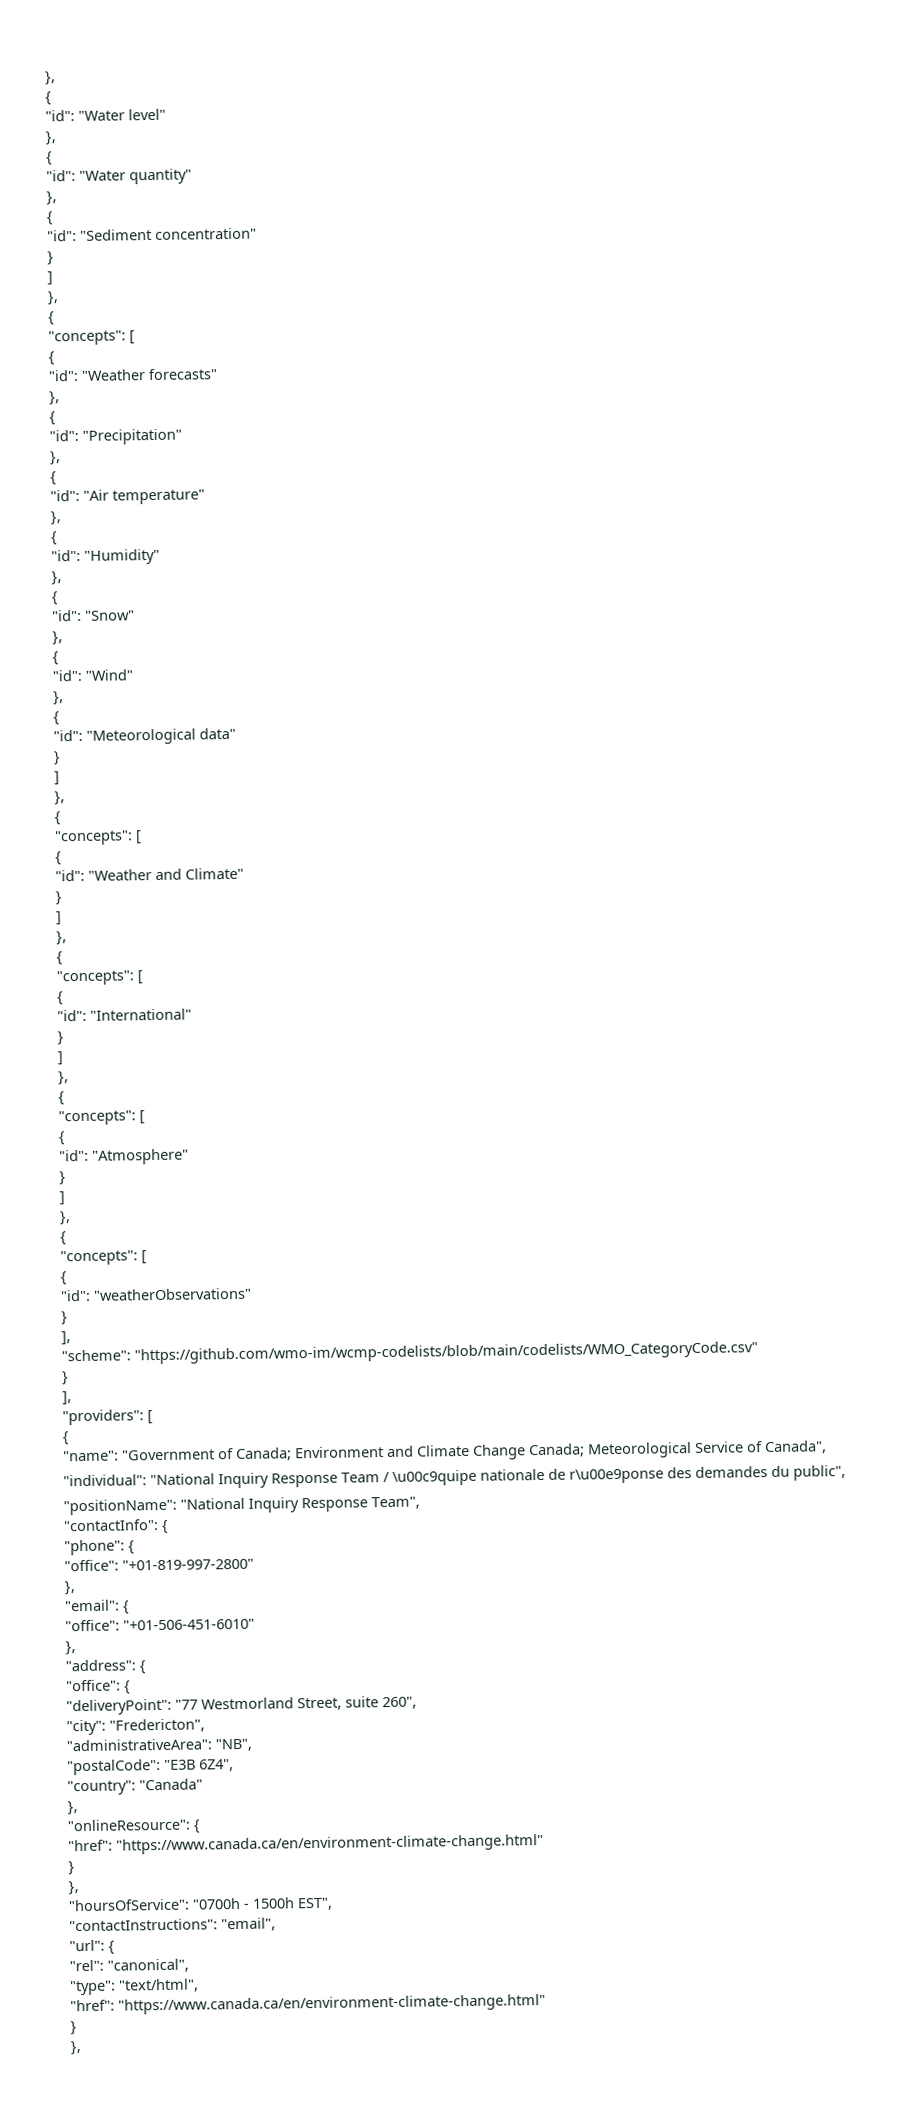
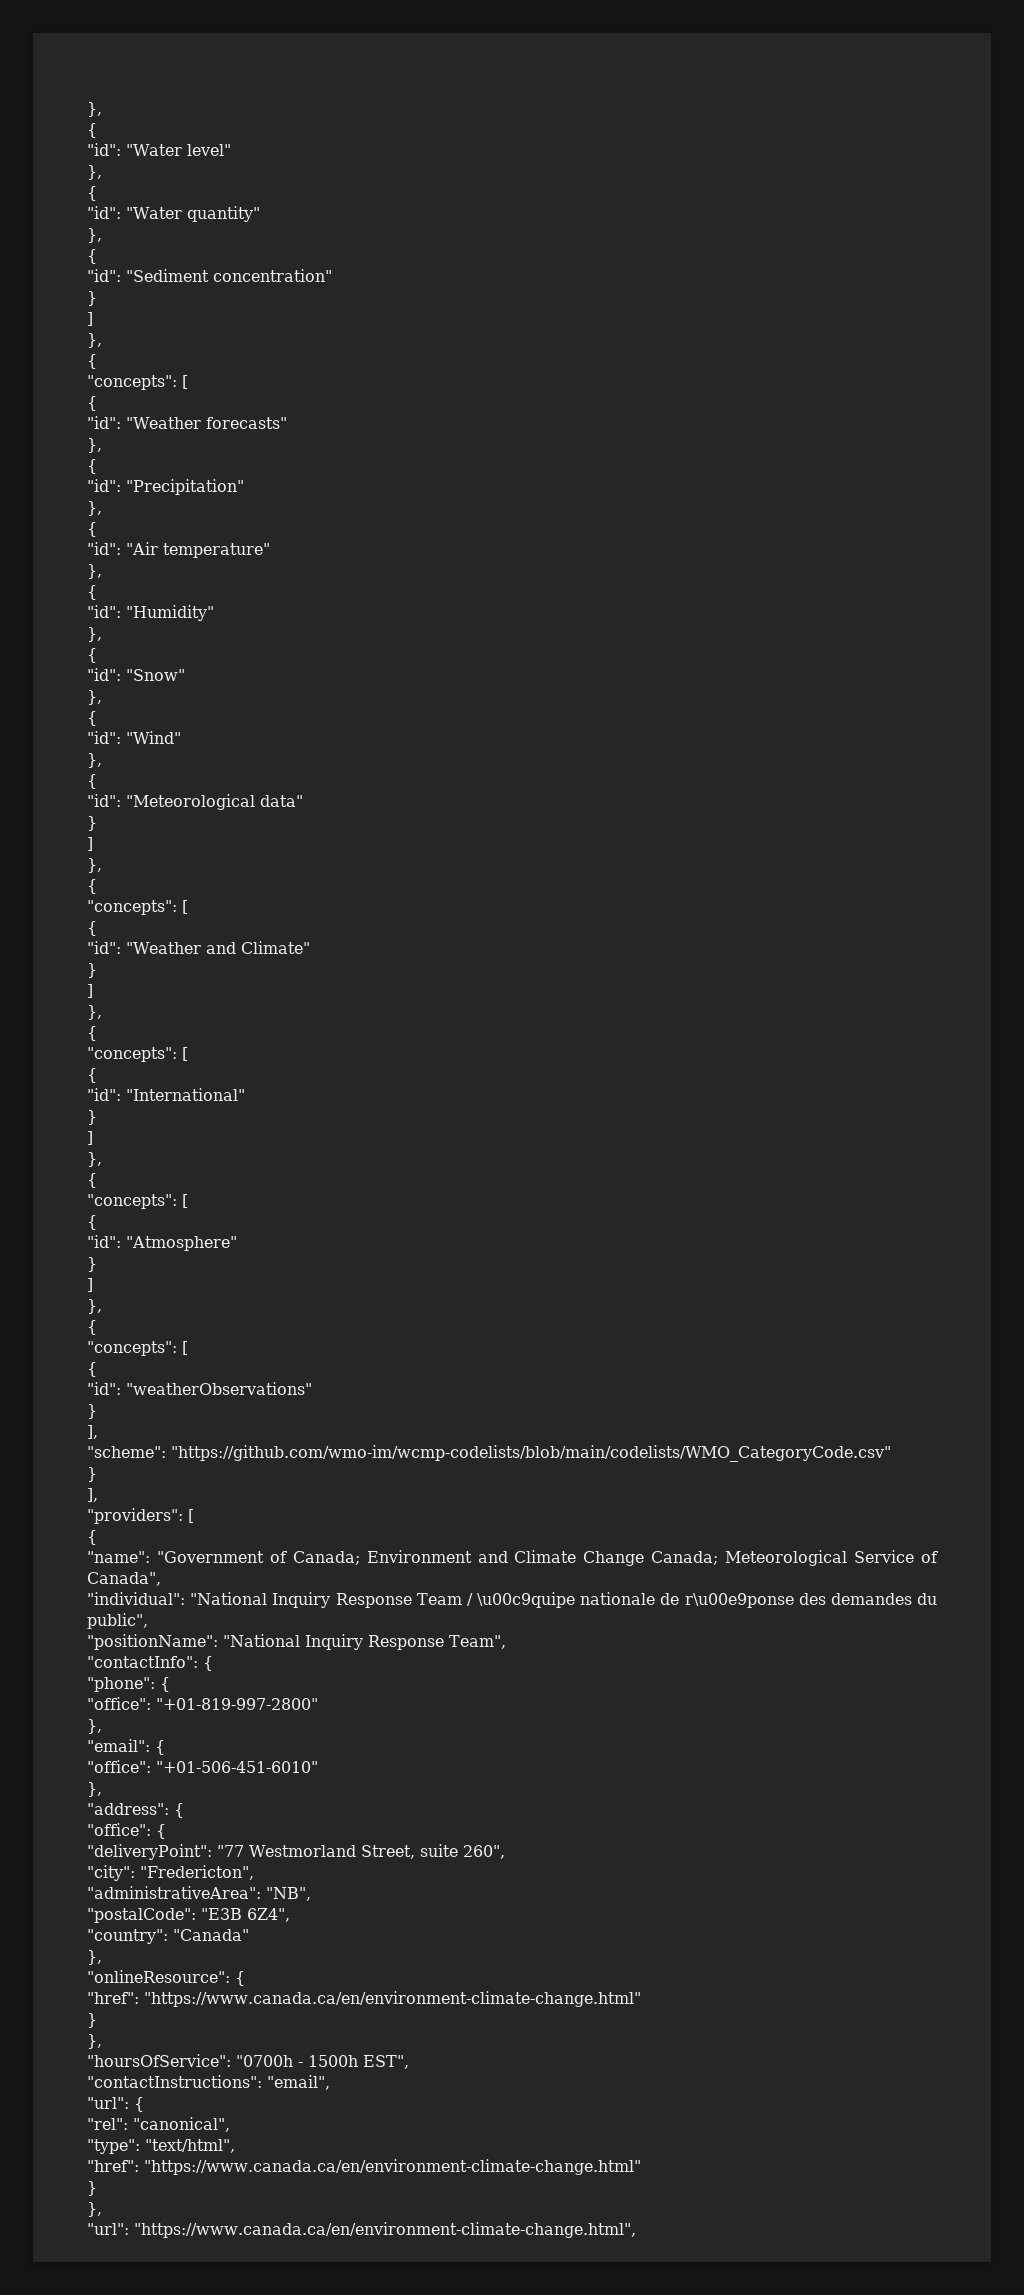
+ "url": "https://www.canada.ca/en/environment-climate-change.html",

